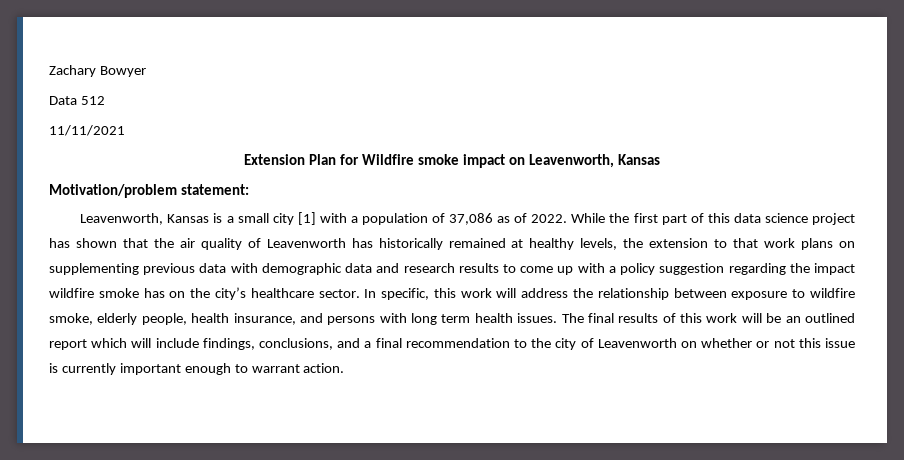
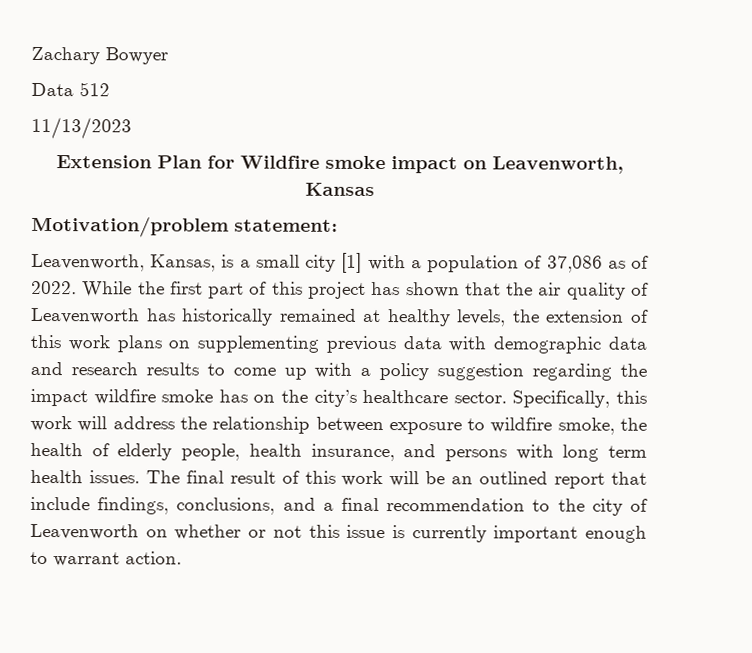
- 11/11/2021
+ 11/13/2023
- Leavenworth, Kansas is a small city [1] with a population of 37,086 as of 2022.
+ Leavenworth, Kansas, is a small city [1] with a population of 37,086 as of 2022.
- While the first part of this data science project has shown that the air quality of Leavenworth has historically remained at healthy levels, the extension to that work plans on supplementing previous data with demographic data and research results to come up with a policy suggestion regarding the impact wildfire smoke has on the city’s healthcare sector.
+ While the first part of this project has shown that the air quality of Leavenworth has historically remained at healthy levels, the extension of this work plans on supplementing previous data with demographic data and research results to come up with a policy suggestion regarding the impact wildfire smoke has on the city’s healthcare sector.
- In specific, this work will address the relationship between exposure to wildfire smoke, elderly people, health insurance, and persons with long term health issues.
+ Specifically, this work will address the relationship between exposure to wildfire smoke, the health of elderly people, health insurance, and persons with long term health issues.
- The final results of this work will be an outlined report which will include findings, conclusions, and a final recommendation to the city of Leavenworth on whether or not this issue is currently important enough to warrant action.
+ The final result of this work will be an outlined report that include findings, conclusions, and a final recommendation to the city of Leavenworth on whether or not this issue is currently important enough to warrant action.

